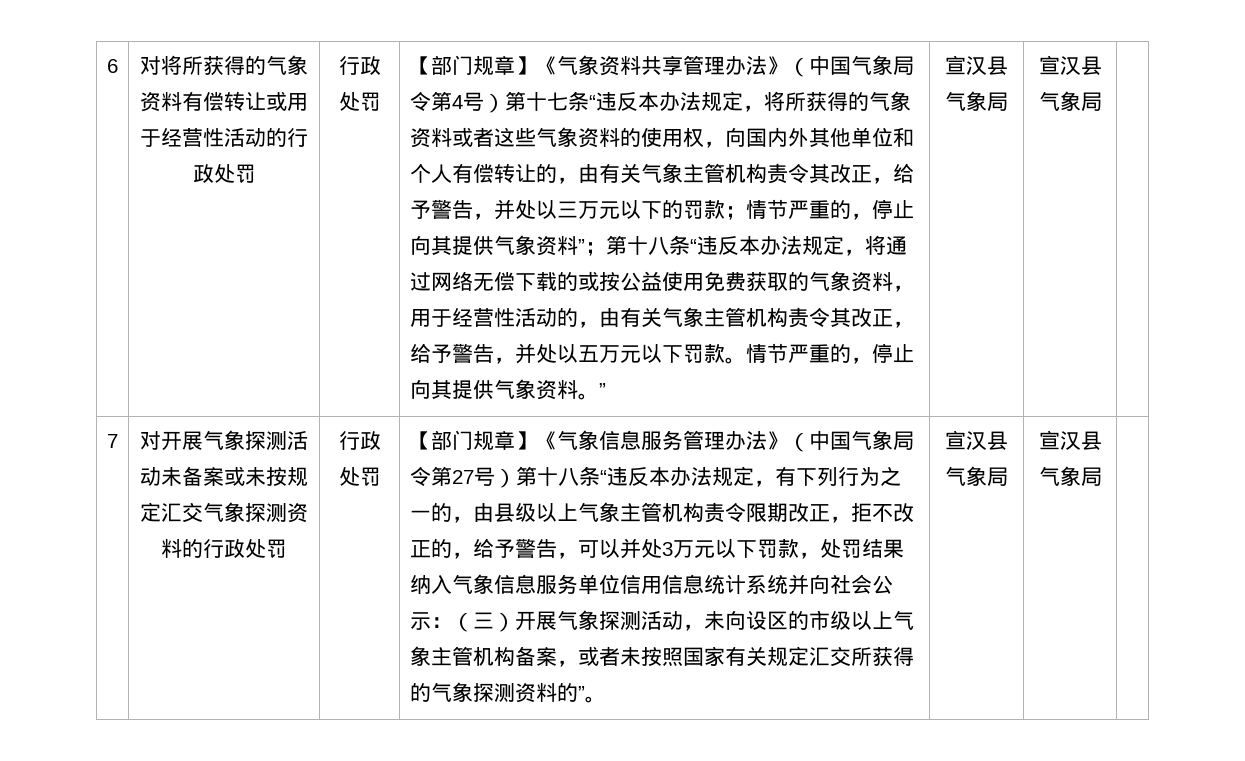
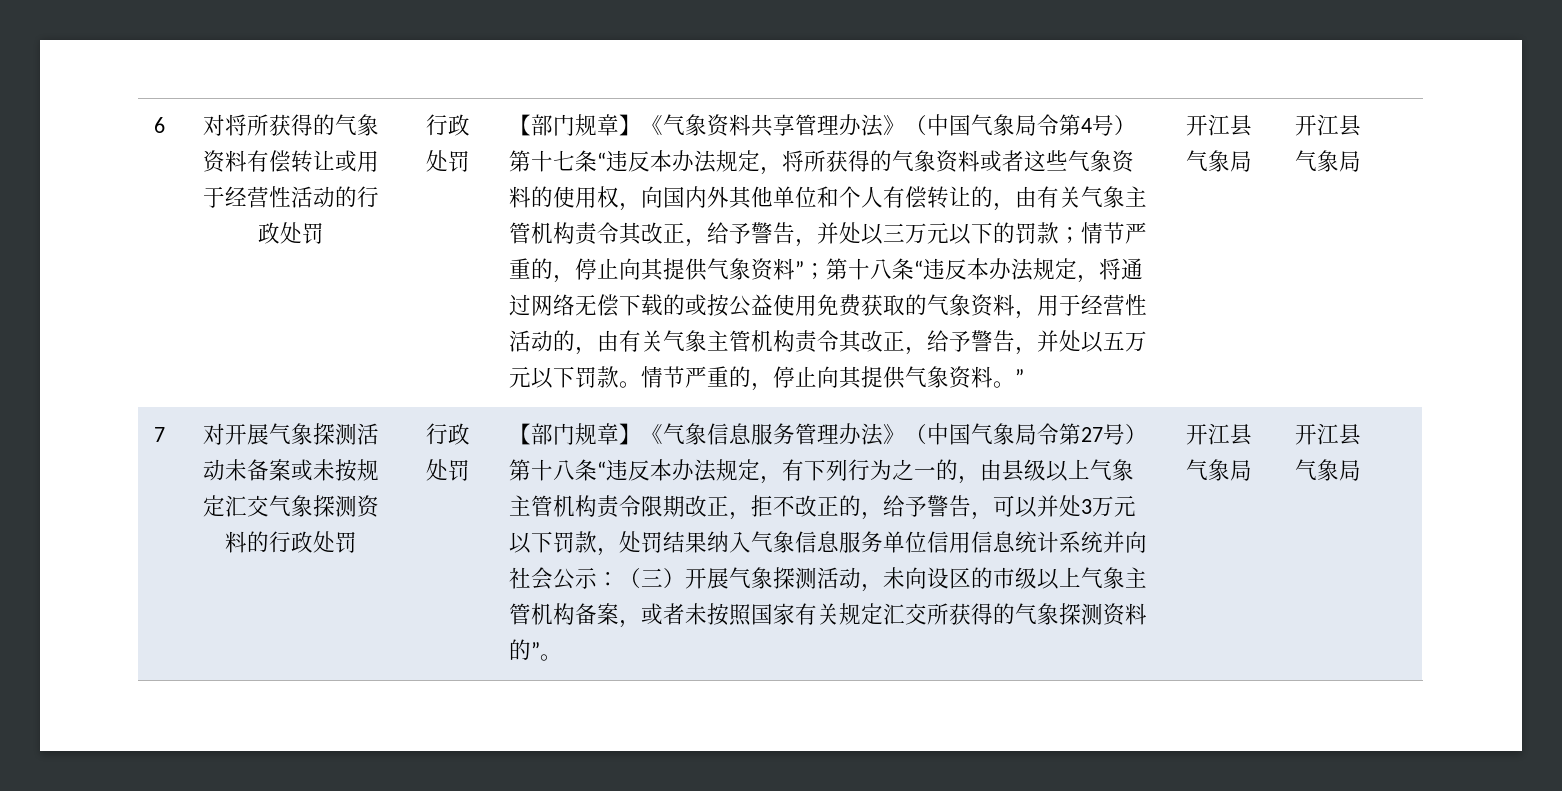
- 情节严重的，停止向其提供气象资料。” | 宣汉县气象局 | 宣汉县气象局
+ 情节严重的，停止向其提供气象资料。” | 开江县气象局 | 开江县气象局
- （三）开展气象探测活动，未向设区的市级以上气象主管机构备案，或者未按照国家有关规定汇交所获得的气象探测资料的”。 | 宣汉县气象局 | 宣汉县气象局
+ （三）开展气象探测活动，未向设区的市级以上气象主管机构备案，或者未按照国家有关规定汇交所获得的气象探测资料的”。 | 开江县气象局 | 开江县气象局

